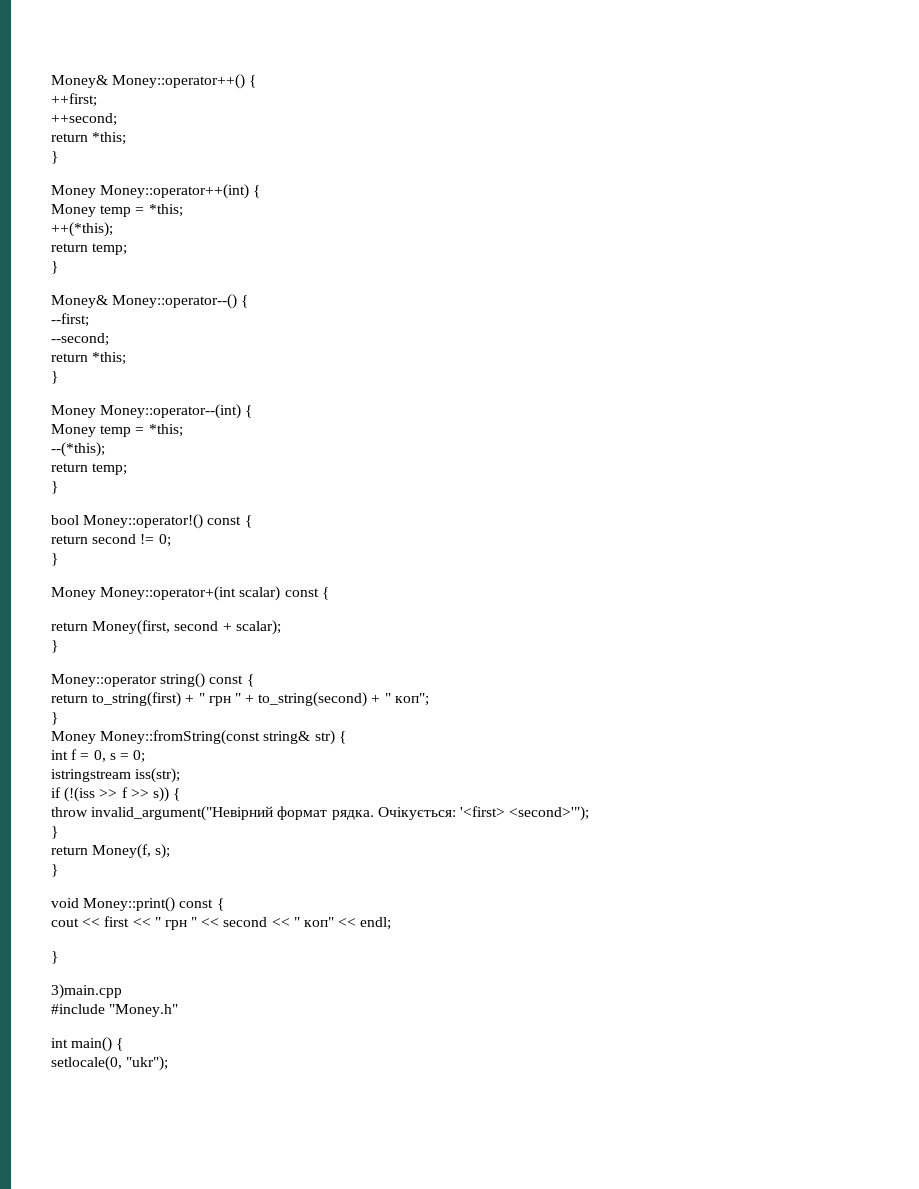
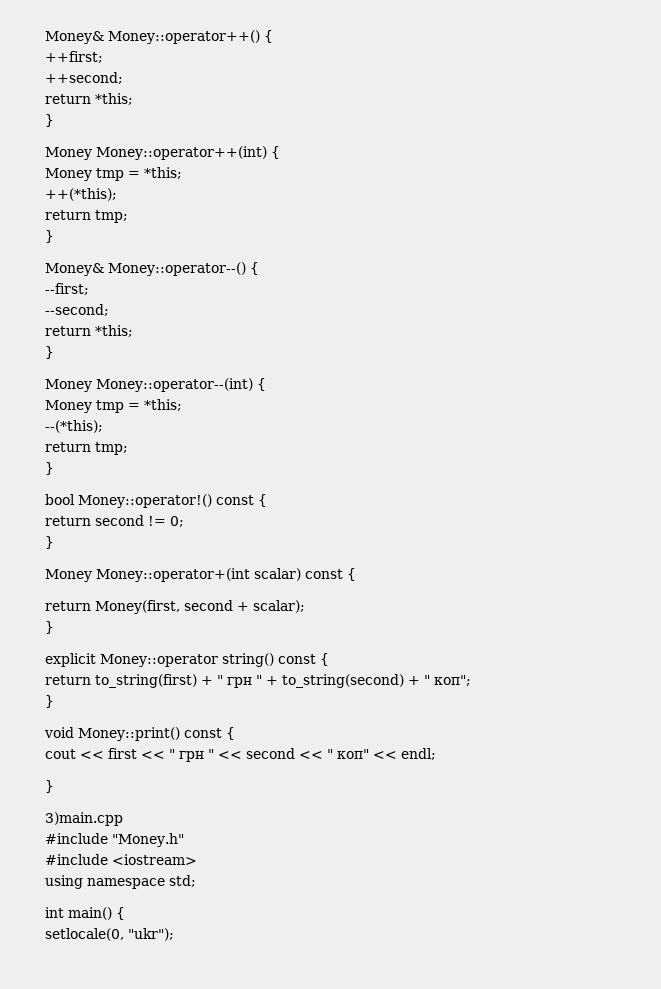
  Money Money::operator++(int) {
- Money temp = *this;
+ Money tmp = *this;
  ++(*this);
- return temp;
+ return tmp;
  Money Money::operator--(int) {
- Money temp = *this;
+ Money tmp = *this;
  --(*this);
- return temp;
+ return tmp;
- Money::operator string() const {
+ explicit Money::operator string() const {
- Money Money::fromString(const string& str) {
- int f = 0, s = 0;
- istringstream iss(str);
- if (!(iss >> f >> s)) {
- throw invalid_argument("Невірний формат рядка. Очікується: '<first> <second>'");
- }
- return Money(f, s);
- }
+ #include <iostream>
+ using namespace std;

